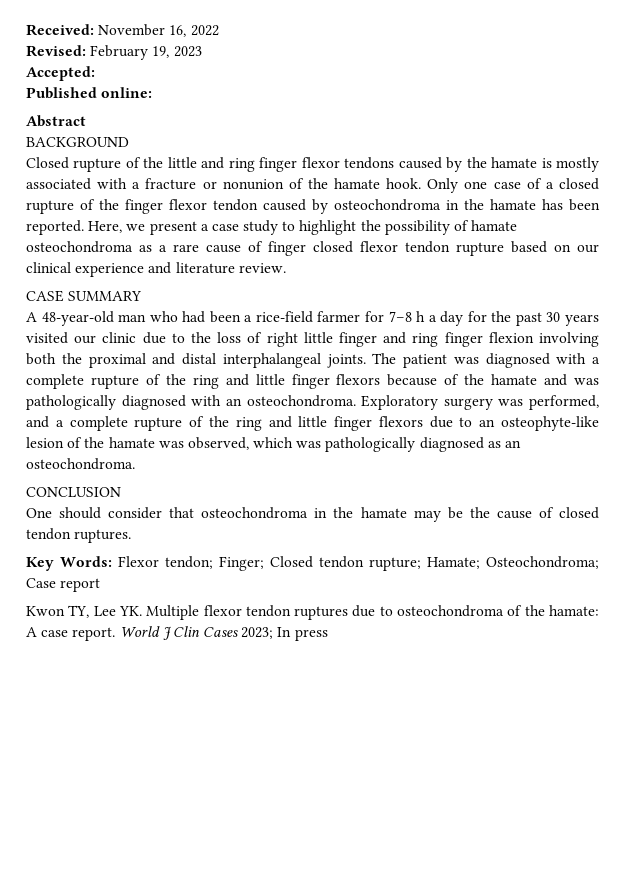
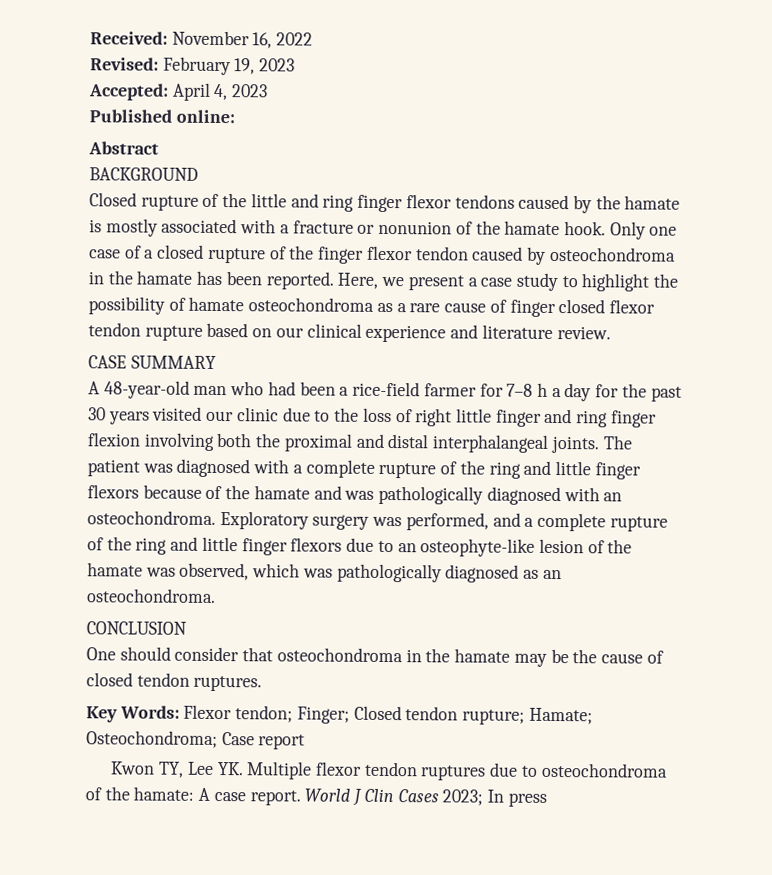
- Accepted:
+ Accepted: April 4, 2023

